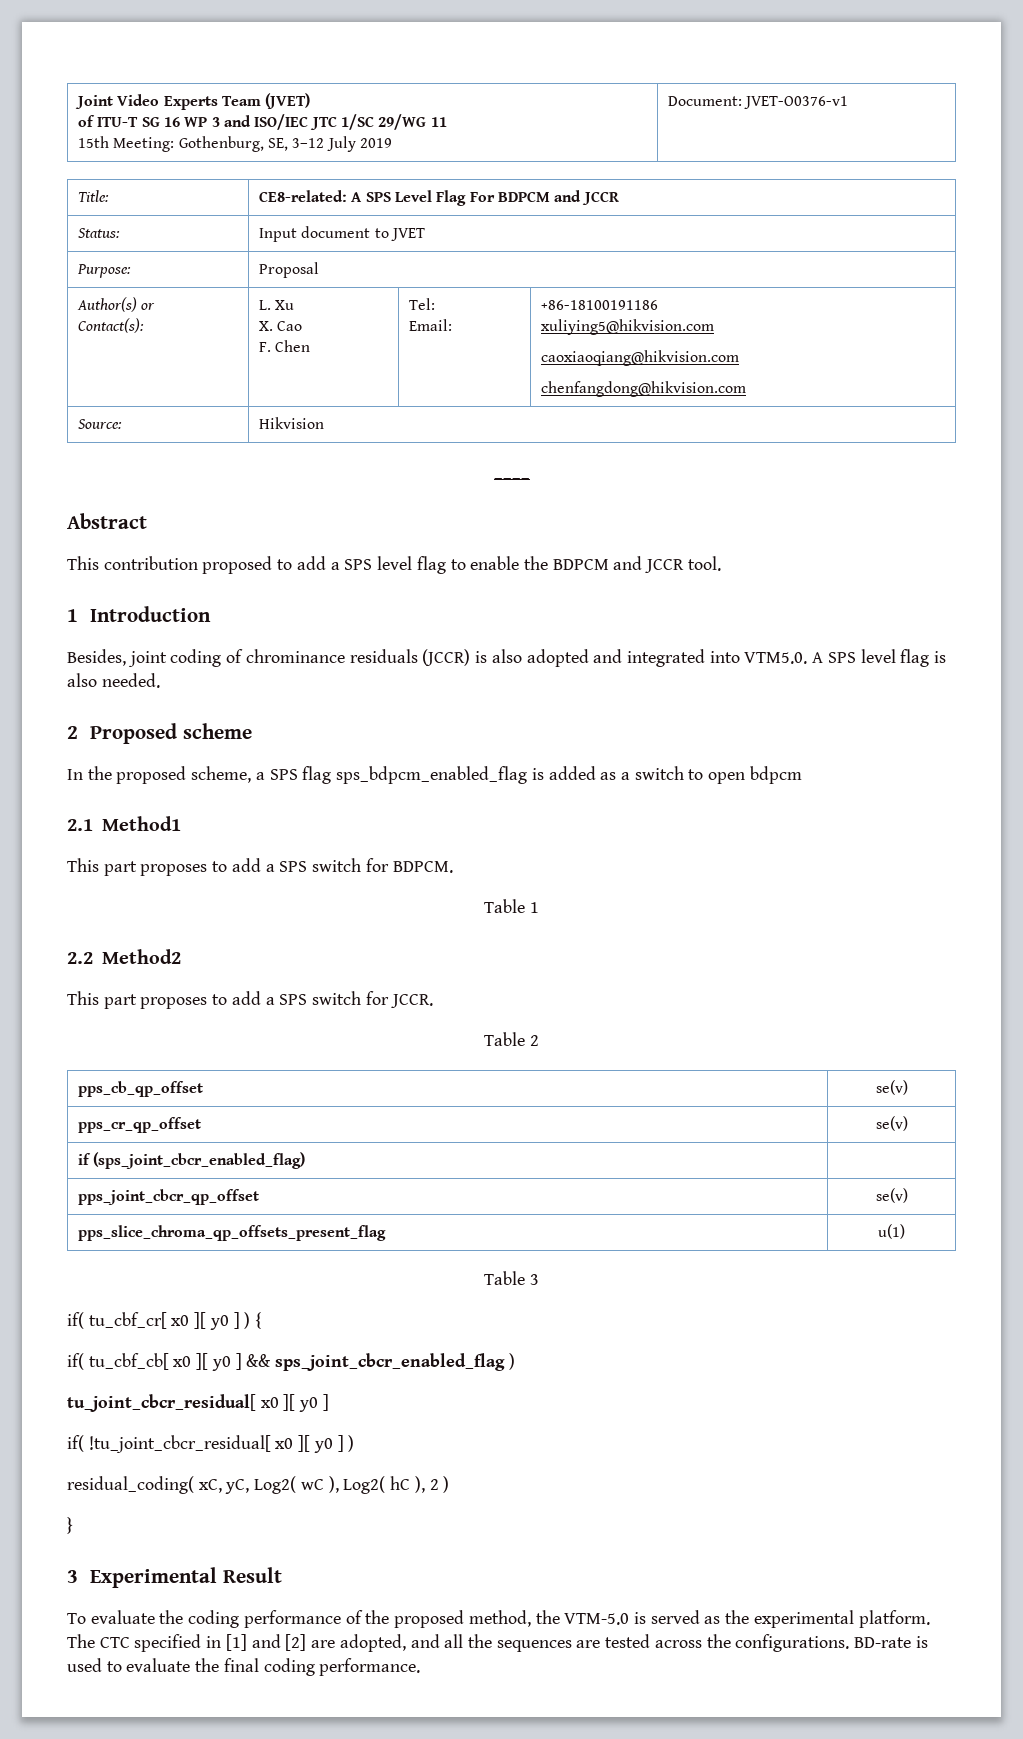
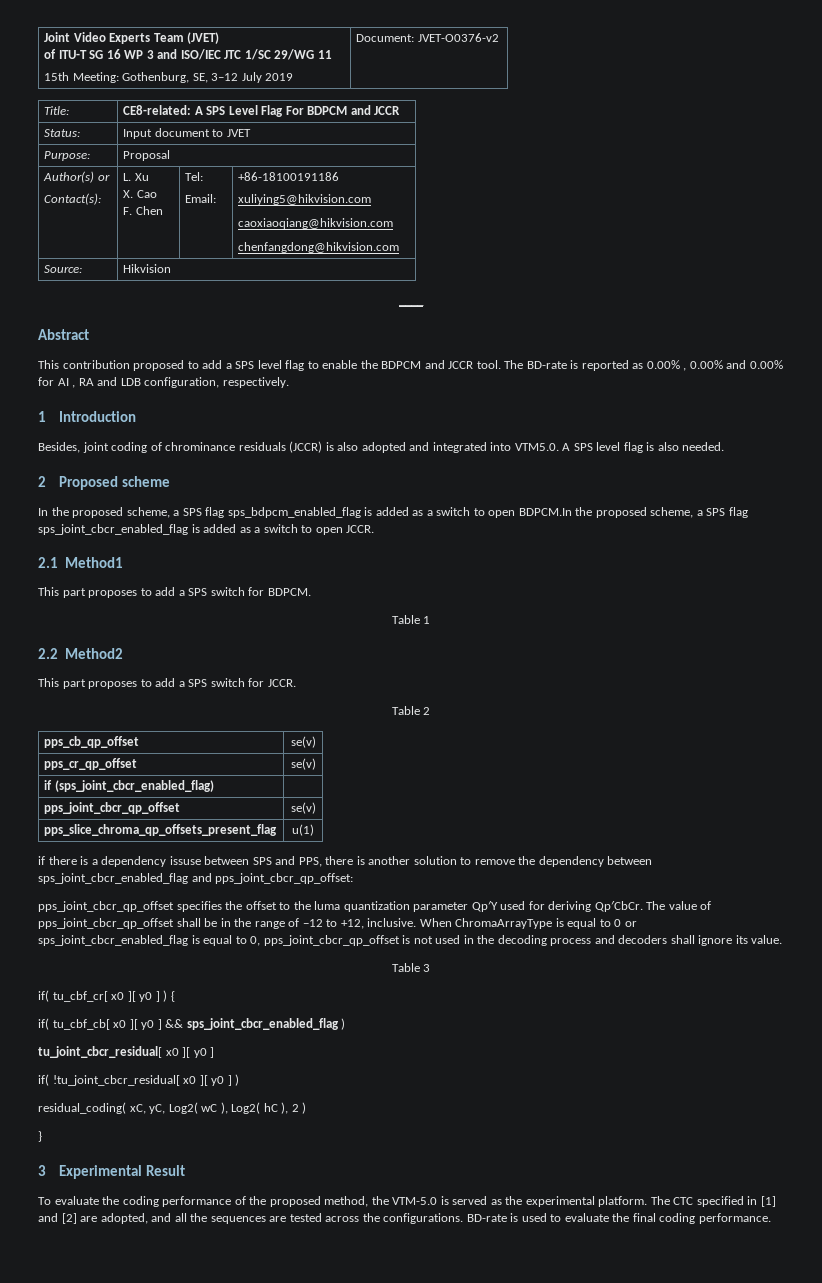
  Joint Video Experts Team (JVET)
  of ITU-T SG 16 WP 3 and ISO/IEC JTC 1/SC 29/WG 11
- 15th Meeting: Gothenburg, SE, 3–12 July 2019 | Document: JVET-O0376-v1
+ 15th Meeting: Gothenburg, SE, 3–12 July 2019 | Document: JVET-O0376-v2
+ The BD-rate is reported as 0.00% , 0.00% and 0.00% for AI , RA and LDB configuration, respectively.
- In the proposed scheme, a SPS flag sps_bdpcm_enabled_flag is added as a switch to open bdpcm
+ In the proposed scheme, a SPS flag sps_bdpcm_enabled_flag is added as a switch to open BDPCM.In the proposed scheme, a SPS flag sps_joint_cbcr_enabled_flag is added as a switch to open JCCR.
+ if there is a dependency issuse between SPS and PPS, there is another solution to remove the dependency between sps_joint_cbcr_enabled_flag and pps_joint_cbcr_qp_offset:
+ pps_joint_cbcr_qp_offset specifies the offset to the luma quantization parameter Qp′Y used for deriving Qp′CbCr. The value of pps_joint_cbcr_qp_offset shall be in the range of −12 to +12, inclusive. When ChromaArrayType is equal to 0 or sps_joint_cbcr_enabled_flag is equal to 0, pps_joint_cbcr_qp_offset is not used in the decoding process and decoders shall ignore its value.

